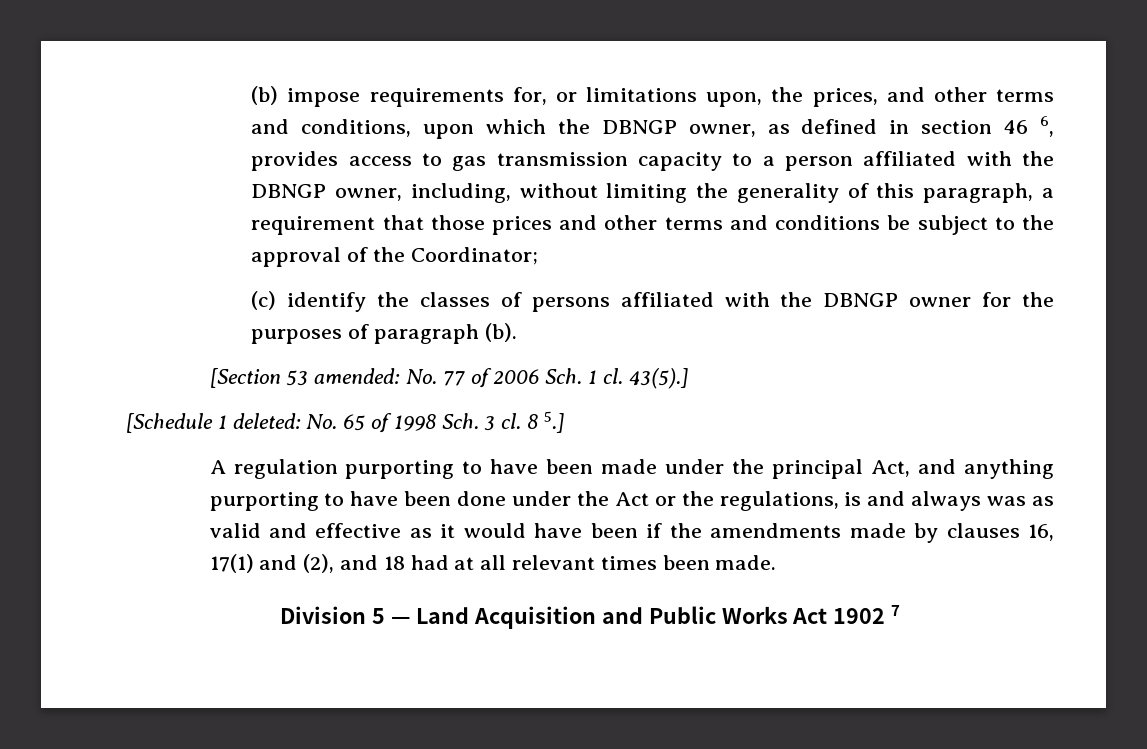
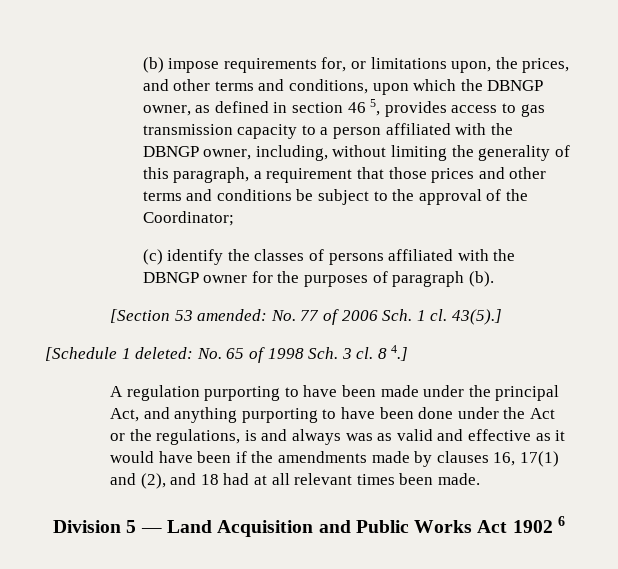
- (b) impose requirements for, or limitations upon, the prices, and other terms and conditions, upon which the DBNGP owner, as defined in section 46 6, provides access to gas transmission capacity to a person affiliated with the DBNGP owner, including, without limiting the generality of this paragraph, a requirement that those prices and other terms and conditions be subject to the approval of the Coordinator;
+ (b) impose requirements for, or limitations upon, the prices, and other terms and conditions, upon which the DBNGP owner, as defined in section 46 5, provides access to gas transmission capacity to a person affiliated with the DBNGP owner, including, without limiting the generality of this paragraph, a requirement that those prices and other terms and conditions be subject to the approval of the Coordinator;
- 8 5.]
+ 8 4.]
- Division 5 — Land Acquisition and Public Works Act 1902 7
+ Division 5 — Land Acquisition and Public Works Act 1902 6

